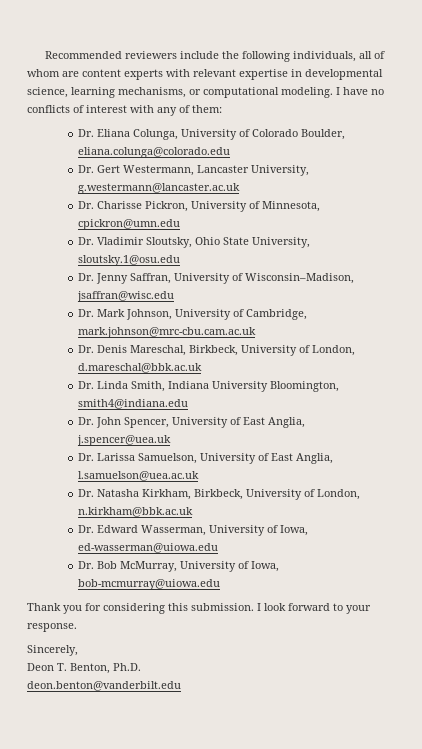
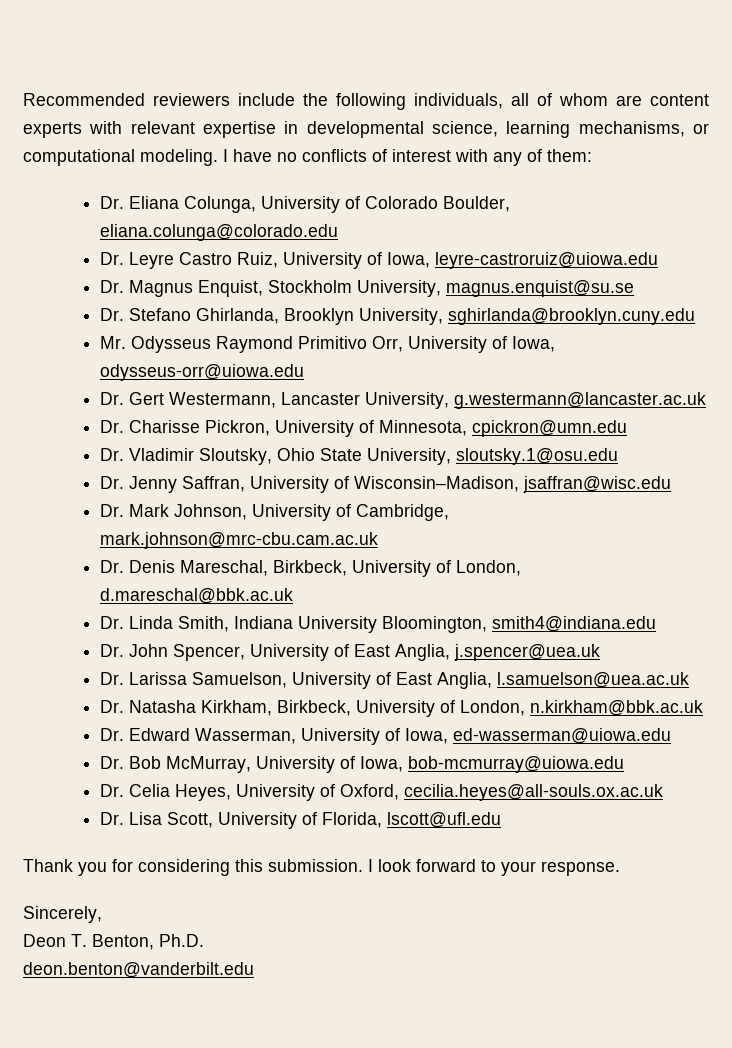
+ Dr. Leyre Castro Ruiz, University of Iowa, leyre-castroruiz@uiowa.edu
+ Dr. Magnus Enquist, Stockholm University, magnus.enquist@su.se
+ Dr. Stefano Ghirlanda, Brooklyn University, sghirlanda@brooklyn.cuny.edu
+ Mr. Odysseus Raymond Primitivo Orr, University of Iowa, odysseus-orr@uiowa.edu
+ Dr. Celia Heyes, University of Oxford, cecilia.heyes@all-souls.ox.ac.uk
+ Dr. Lisa Scott, University of Florida, lscott@ufl.edu

